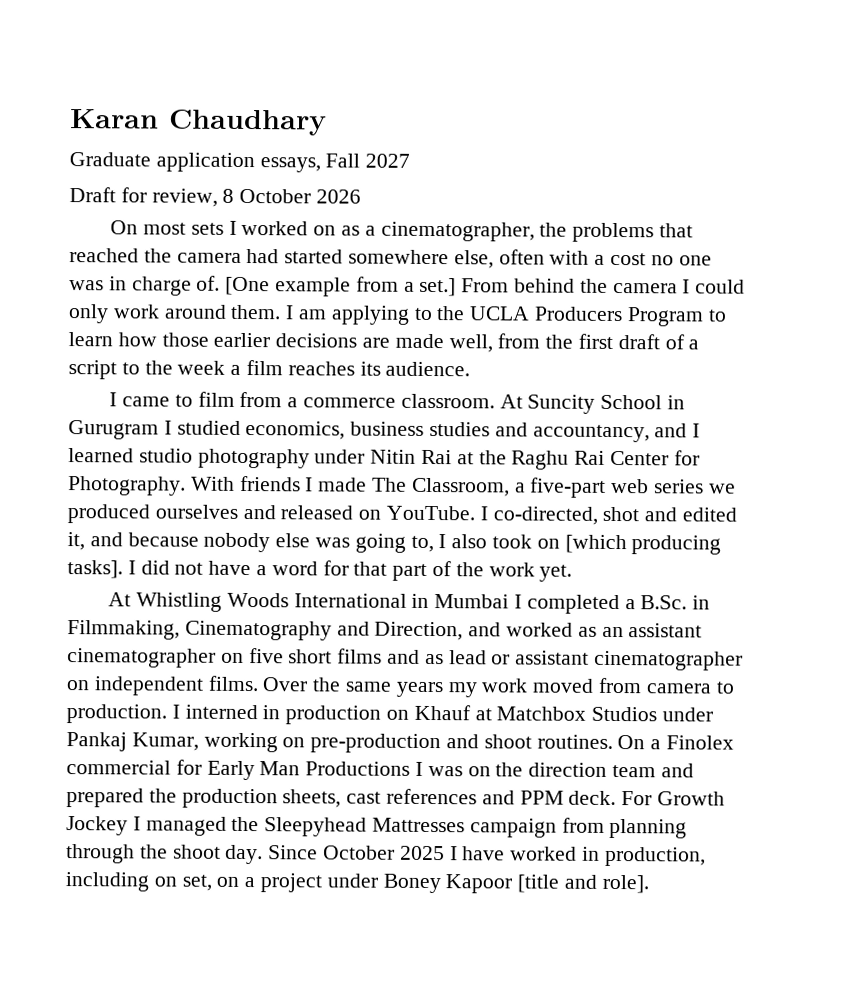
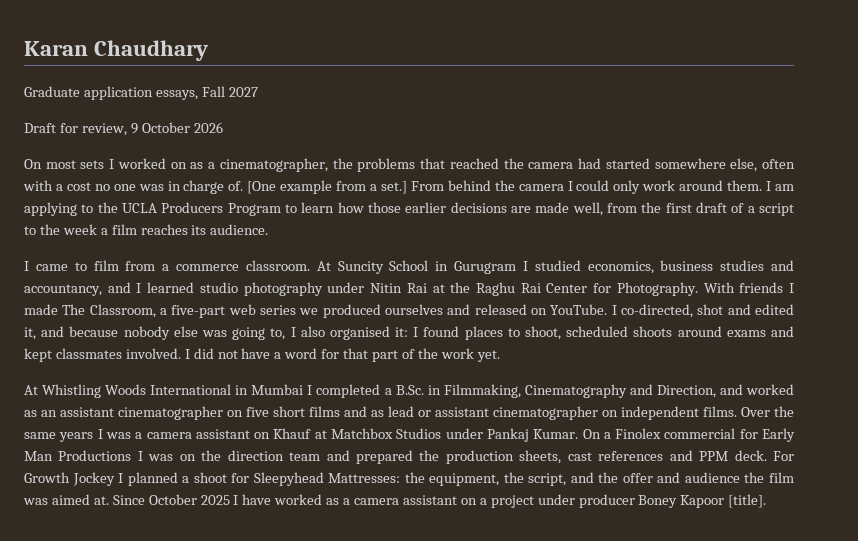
- Draft for review, 8 October 2026
+ Draft for review, 9 October 2026
- I co-directed, shot and edited it, and because nobody else was going to, I also took on [which producing tasks].
+ I co-directed, shot and edited it, and because nobody else was going to, I also organised it: I found places to shoot, scheduled shoots around exams and kept classmates involved.
- Over the same years my work moved from camera to production. I interned in production on Khauf at Matchbox Studios under Pankaj Kumar, working on pre-production and shoot routines.
+ Over the same years I was a camera assistant on Khauf at Matchbox Studios under Pankaj Kumar.
- For Growth Jockey I managed the Sleepyhead Mattresses campaign from planning through the shoot day.
+ For Growth Jockey I planned a shoot for Sleepyhead Mattresses: the equipment, the script, and the offer and audience the film was aimed at.
- Since October 2025 I have worked in production, including on set, on a project under Boney Kapoor [title and role].
+ Since October 2025 I have worked as a camera assistant on a project under producer Boney Kapoor [title].

